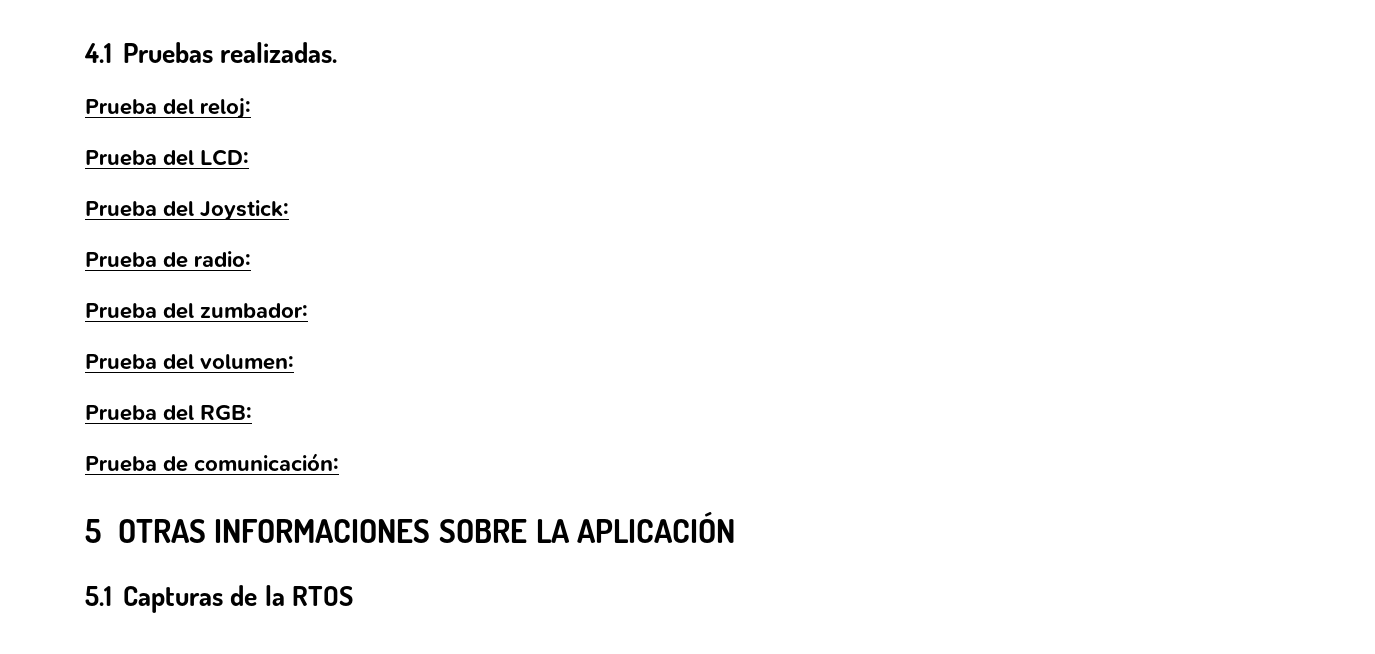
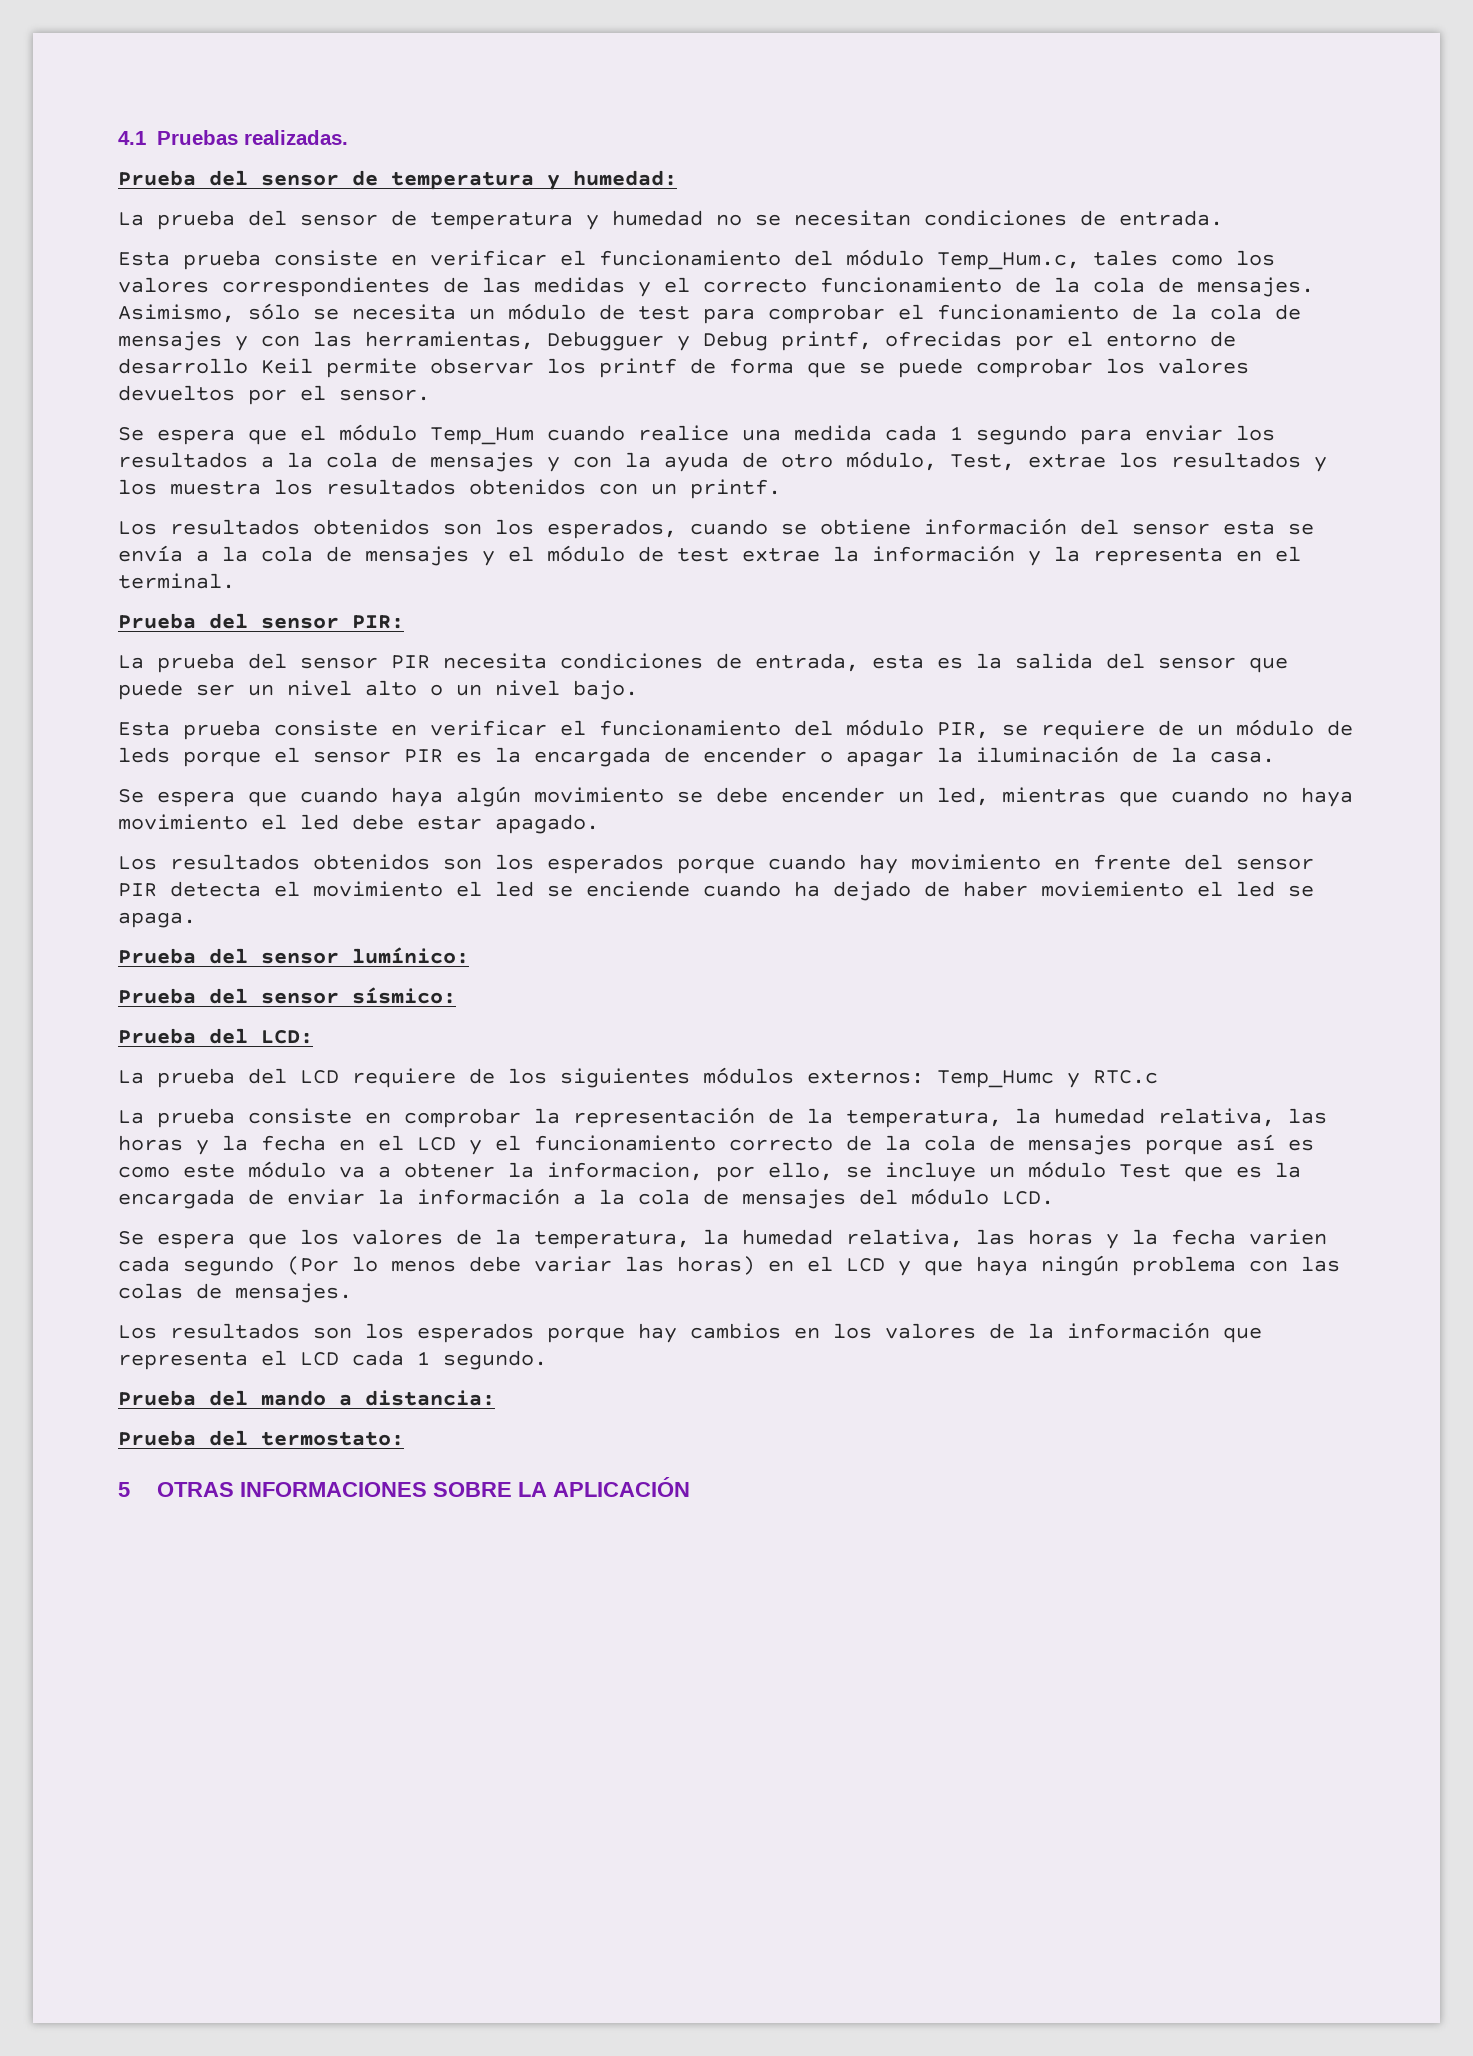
- Prueba del reloj:
+ Prueba del sensor de temperatura y humedad:
+ La prueba del sensor de temperatura y humedad no se necesitan condiciones de entrada.
+ Esta prueba consiste en verificar el funcionamiento del módulo Temp_Hum.c, tales como los valores correspondientes de las medidas y el correcto funcionamiento de la cola de mensajes. Asimismo, sólo se necesita un módulo de test para comprobar el funcionamiento de la cola de mensajes y con las herramientas, Debugguer y Debug printf, ofrecidas por el entorno de desarrollo Keil permite observar los printf de forma que se puede comprobar los valores devueltos por el sensor.
+ Se espera que el módulo Temp_Hum cuando realice una medida cada 1 segundo para enviar los resultados a la cola de mensajes y con la ayuda de otro módulo, Test, extrae los resultados y los muestra los resultados obtenidos con un printf.
+ Los resultados obtenidos son los esperados, cuando se obtiene información del sensor esta se envía a la cola de mensajes y el módulo de test extrae la información y la representa en el terminal.
+ Prueba del sensor PIR:
+ La prueba del sensor PIR necesita condiciones de entrada, esta es la salida del sensor que puede ser un nivel alto o un nivel bajo.
+ Esta prueba consiste en verificar el funcionamiento del módulo PIR, se requiere de un módulo de leds porque el sensor PIR es la encargada de encender o apagar la iluminación de la casa.
+ Se espera que cuando haya algún movimiento se debe encender un led, mientras que cuando no haya movimiento el led debe estar apagado.
+ Los resultados obtenidos son los esperados porque cuando hay movimiento en frente del sensor PIR detecta el movimiento el led se enciende cuando ha dejado de haber moviemiento el led se apaga.
+ Prueba del sensor lumínico:
+ Prueba del sensor sísmico:
  Prueba del LCD:
- Prueba del Joystick:
- Prueba de radio:
- Prueba del zumbador:
- Prueba del volumen:
- Prueba del RGB:
- Prueba de comunicación:
+ La prueba del LCD requiere de los siguientes módulos externos: Temp_Humc y RTC.c
+ La prueba consiste en comprobar la representación de la temperatura, la humedad relativa, las horas y la fecha en el LCD y el funcionamiento correcto de la cola de mensajes porque así es como este módulo va a obtener la informacion, por ello, se incluye un módulo Test que es la encargada de enviar la información a la cola de mensajes del módulo LCD.
+ Se espera que los valores de la temperatura, la humedad relativa, las horas y la fecha varien cada segundo (Por lo menos debe variar las horas) en el LCD y que haya ningún problema con las colas de mensajes.
+ Los resultados son los esperados porque hay cambios en los valores de la información que representa el LCD cada 1 segundo.
+ Prueba del mando a distancia:
+ Prueba del termostato:
- 5.1 Capturas de la RTOS

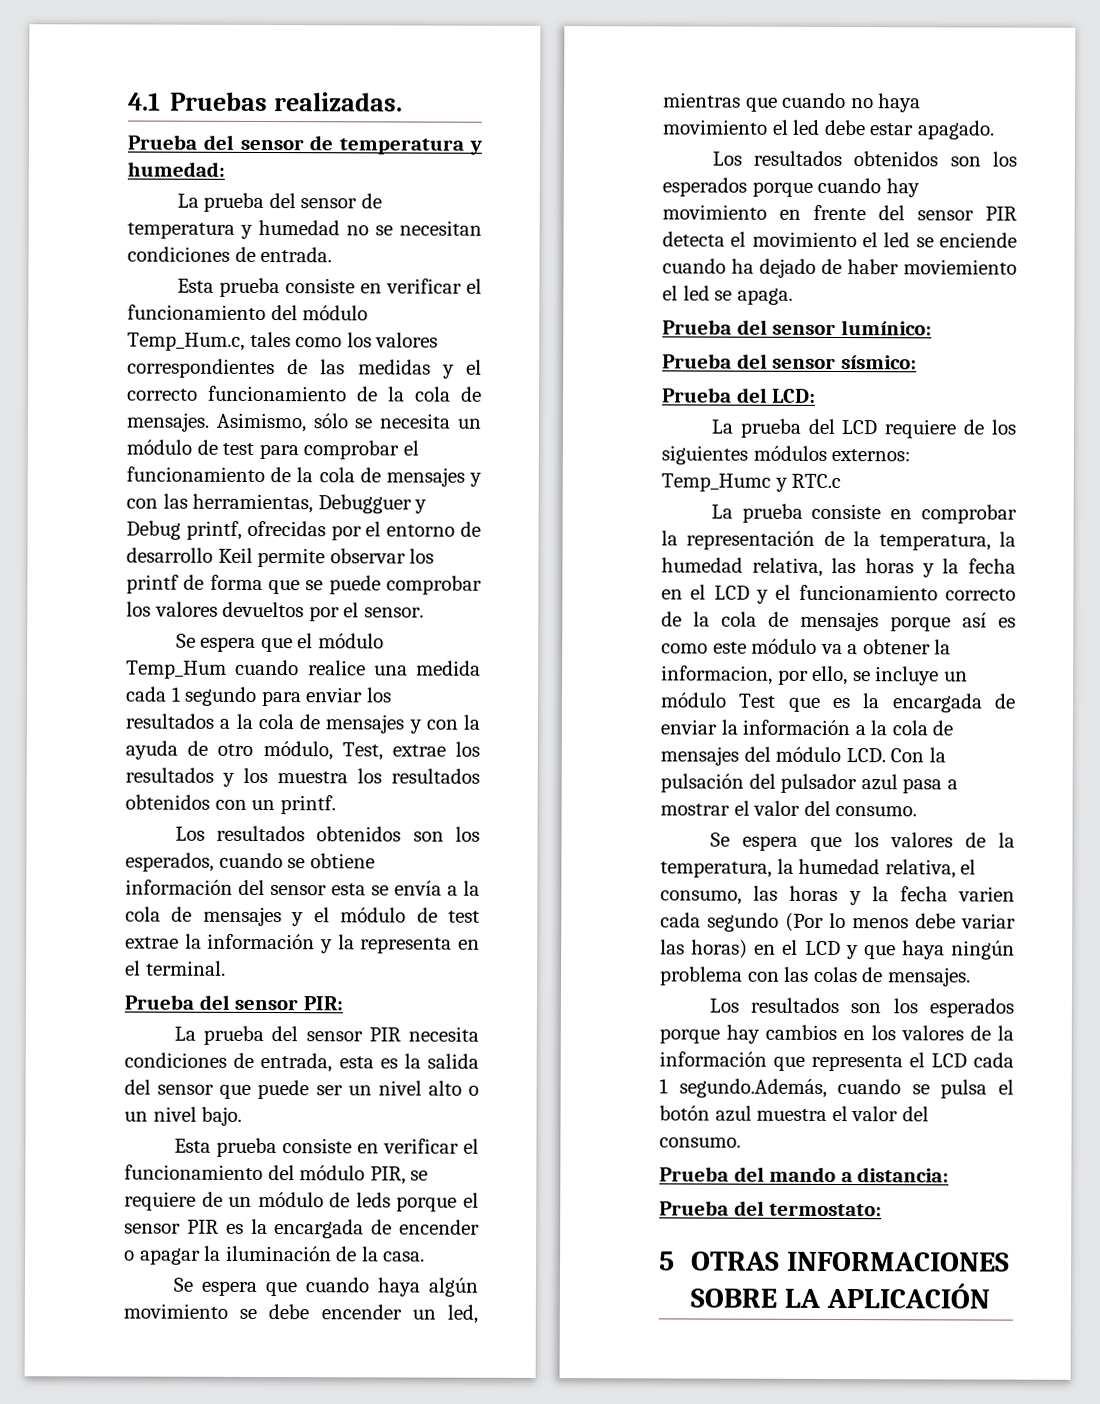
- La prueba consiste en comprobar la representación de la temperatura, la humedad relativa, las horas y la fecha en el LCD y el funcionamiento correcto de la cola de mensajes porque así es como este módulo va a obtener la informacion, por ello, se incluye un módulo Test que es la encargada de enviar la información a la cola de mensajes del módulo LCD.
+ La prueba consiste en comprobar la representación de la temperatura, la humedad relativa, las horas y la fecha en el LCD y el funcionamiento correcto de la cola de mensajes porque así es como este módulo va a obtener la informacion, por ello, se incluye un módulo Test que es la encargada de enviar la información a la cola de mensajes del módulo LCD. Con la pulsación del pulsador azul pasa a mostrar el valor del consumo.
- Se espera que los valores de la temperatura, la humedad relativa, las horas y la fecha varien cada segundo (Por lo menos debe variar las horas) en el LCD y que haya ningún problema con las colas de mensajes.
+ Se espera que los valores de la temperatura, la humedad relativa, el consumo, las horas y la fecha varien cada segundo (Por lo menos debe variar las horas) en el LCD y que haya ningún problema con las colas de mensajes.
- Los resultados son los esperados porque hay cambios en los valores de la información que representa el LCD cada 1 segundo.
+ Los resultados son los esperados porque hay cambios en los valores de la información que representa el LCD cada 1 segundo.Además, cuando se pulsa el botón azul muestra el valor del consumo.

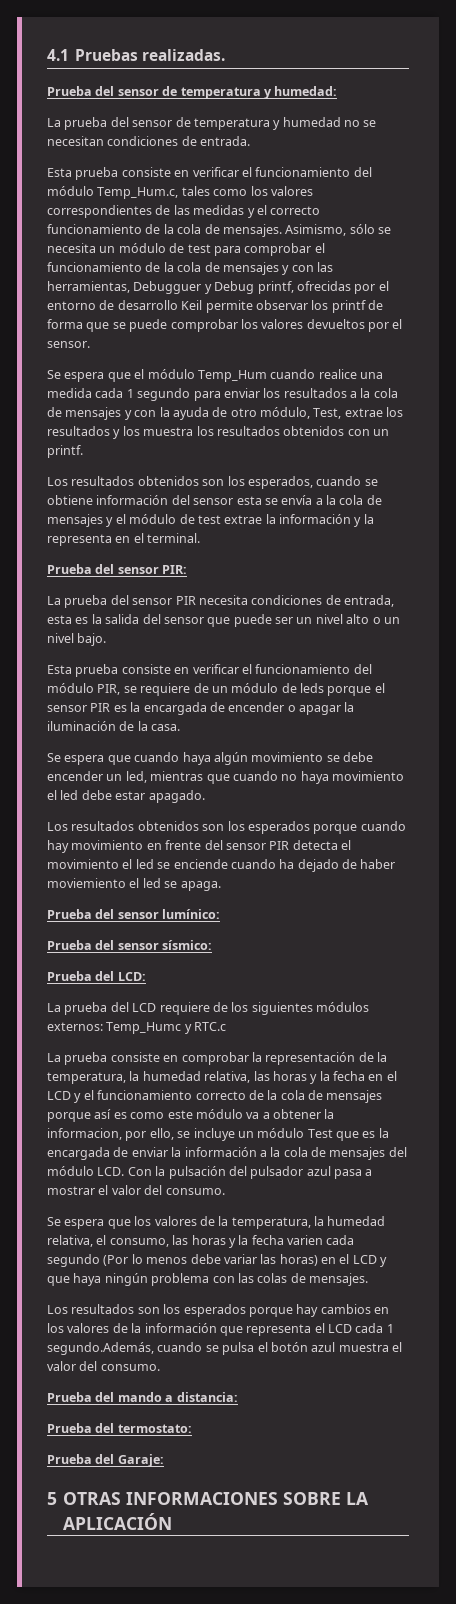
+ Prueba del Garaje:

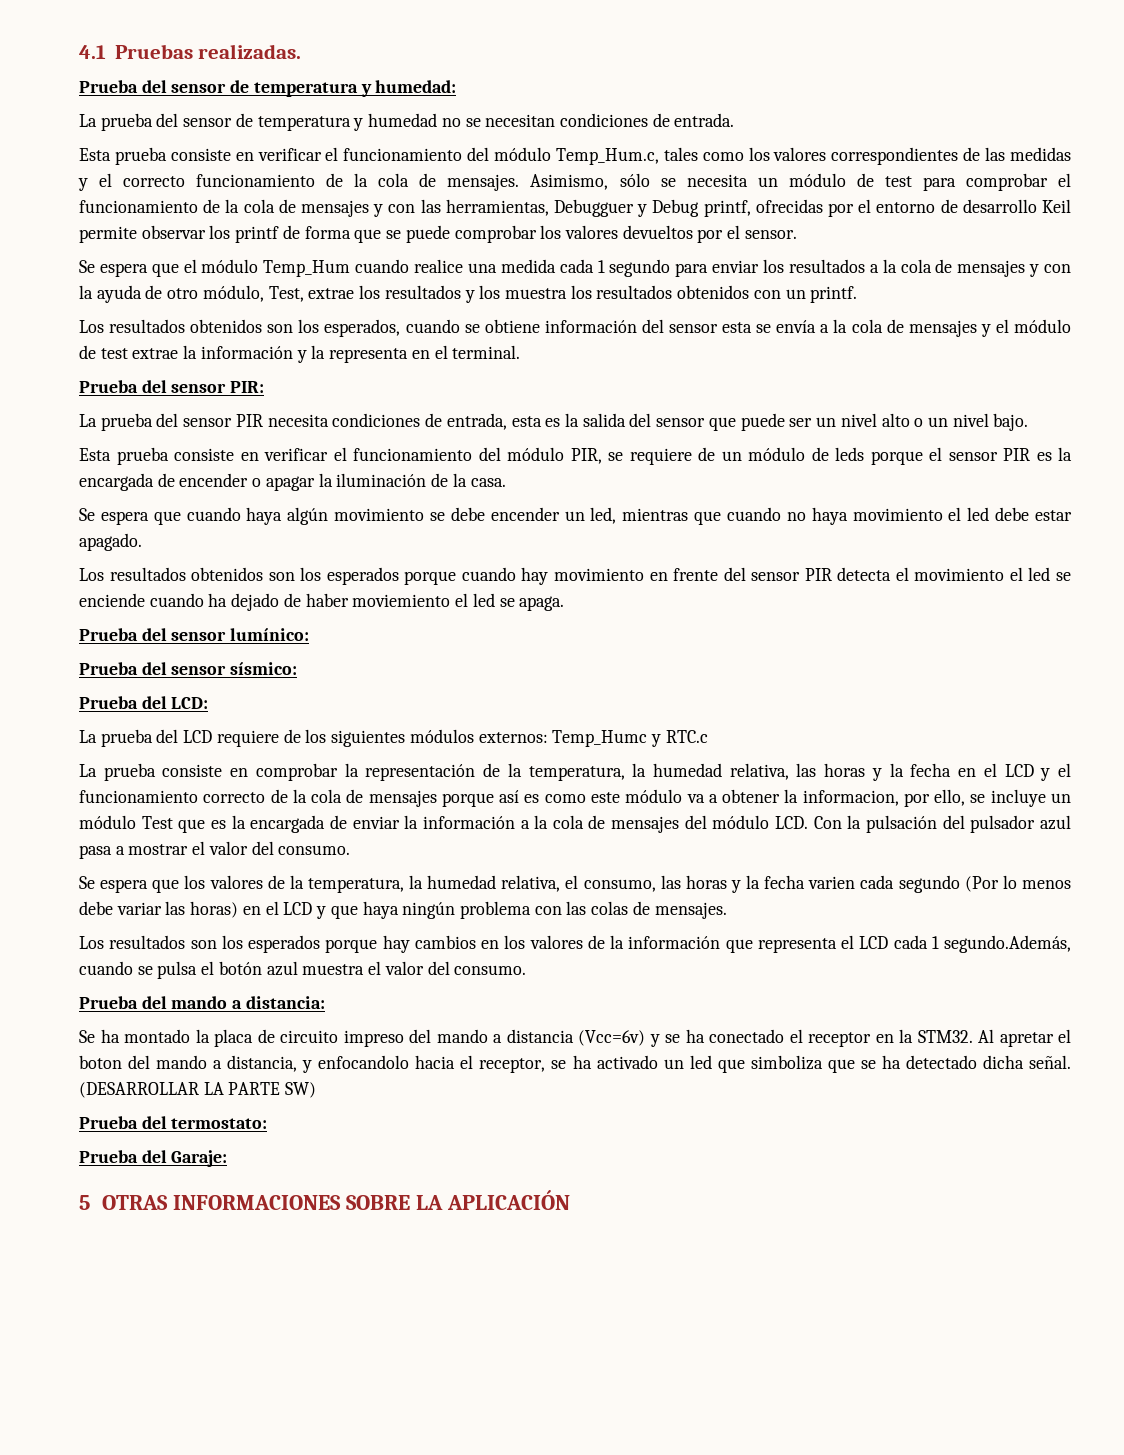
+ Se ha montado la placa de circuito impreso del mando a distancia (Vcc=6v) y se ha conectado el receptor en la STM32. Al apretar el boton del mando a distancia, y enfocandolo hacia el receptor, se ha activado un led que simboliza que se ha detectado dicha señal. (DESARROLLAR LA PARTE SW)

